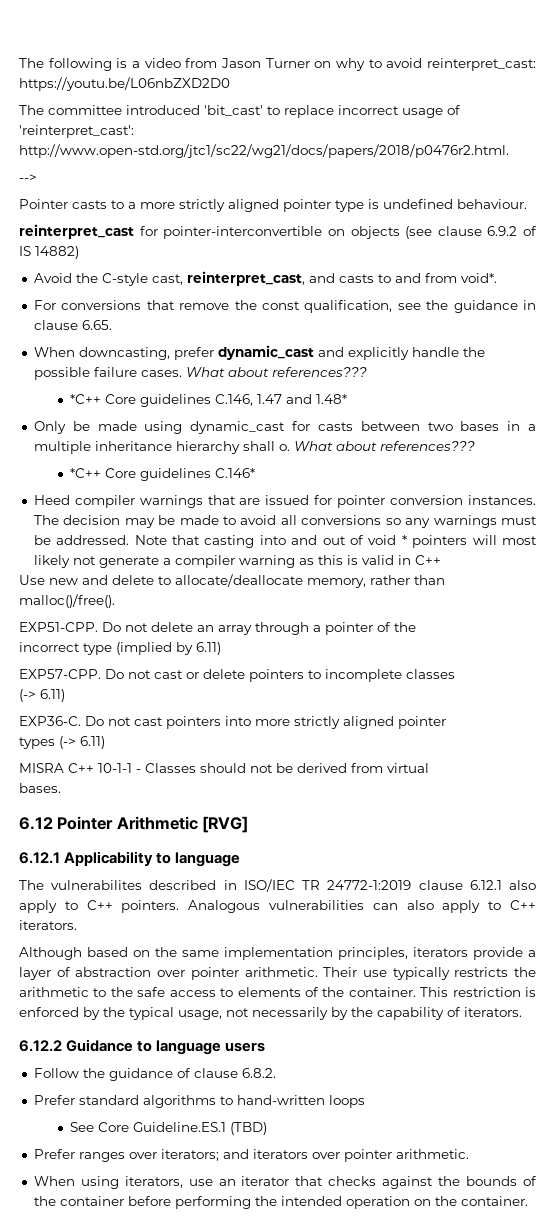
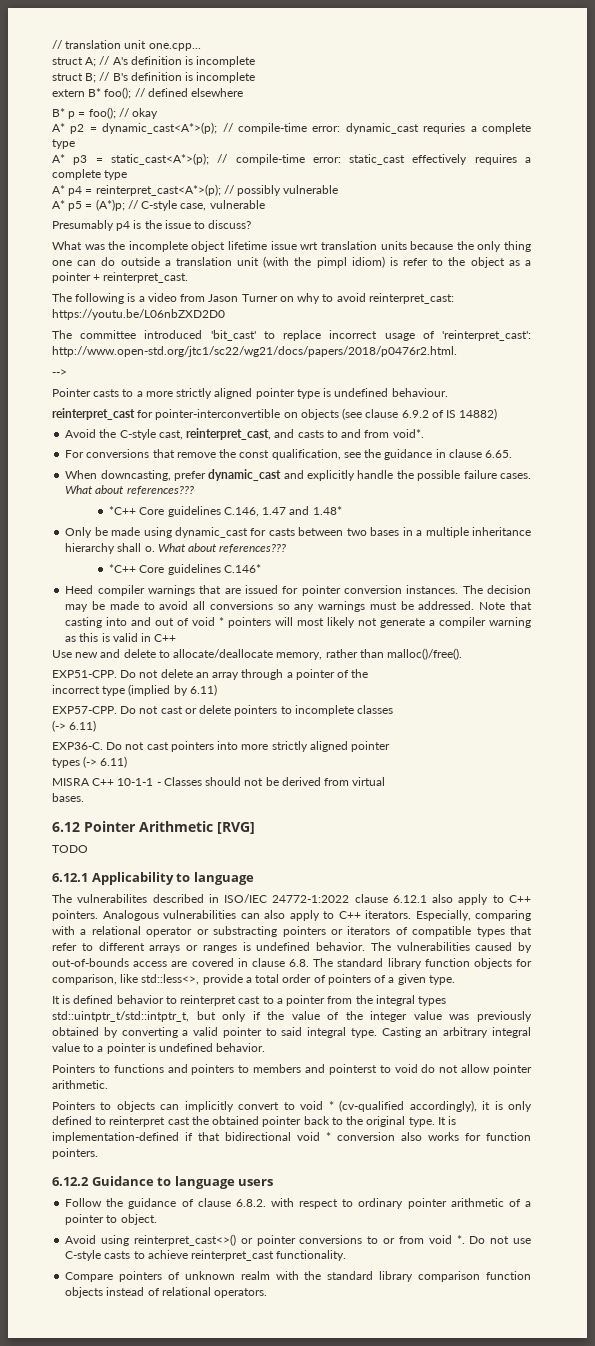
+ // translation unit one.cpp...
+ struct A; // A's definition is incomplete
+ struct B; // B's definition is incomplete
+ extern B* foo(); // defined elsewhere
+ B* p = foo(); // okay
+ A* p2 = dynamic_cast<A*>(p); // compile-time error: dynamic_cast requries a complete type
+ A* p3 = static_cast<A*>(p); // compile-time error: static_cast effectively requires a complete type
+ A* p4 = reinterpret_cast<A*>(p); // possibly vulnerable
+ A* p5 = (A*)p; // C-style case, vulnerable
+ Presumably p4 is the issue to discuss?
+ What was the incomplete object lifetime issue wrt translation units because the only thing one can do outside a translation unit (with the pimpl idiom) is refer to the object as a pointer + reinterpret_cast.
+ TODO
- The vulnerabilites described in ISO/IEC TR 24772-1:2019 clause 6.12.1 also apply to C++ pointers.
+ The vulnerabilites described in ISO/IEC 24772-1:2022 clause 6.12.1 also apply to C++ pointers.
- Analogous vulnerabilities can also apply to C++ iterators.
- Although based on the same implementation principles, iterators provide a layer of abstraction over pointer arithmetic. Their use typically restricts the arithmetic to the safe access to elements of the container. This restriction is enforced by the typical usage, not necessarily by the capability of iterators.
+ Analogous vulnerabilities can also apply to C++ iterators. Especially, comparing with a relational operator or substracting pointers or iterators of compatible types that refer to different arrays or ranges is undefined behavior. The vulnerabilities caused by out-of-bounds access are covered in clause 6.8. The standard library function objects for comparison, like std::less<>, provide a total order of pointers of a given type.
+ It is defined behavior to reinterpret cast to a pointer from the integral types std::uintptr_t/std::intptr_t, but only if the value of the integer value was previously obtained by converting a valid pointer to said integral type. Casting an arbitrary integral value to a pointer is undefined behavior.
+ Pointers to functions and pointers to members and pointerst to void do not allow pointer arithmetic.
+ Pointers to objects can implicitly convert to void * (cv-qualified accordingly), it is only defined to reinterpret cast the obtained pointer back to the original type. It is implementation-defined if that bidirectional void * conversion also works for function pointers.
- Follow the guidance of clause 6.8.2.
- Prefer standard algorithms to hand-written loops
- See Core Guideline.ES.1 (TBD)
- Prefer ranges over iterators; and iterators over pointer arithmetic.
- When using iterators, use an iterator that checks against the bounds of the container before performing the intended operation on the container.
+ Follow the guidance of clause 6.8.2. with respect to ordinary pointer arithmetic of a pointer to object.
+ Avoid using reinterpret_cast<>() or pointer conversions to or from void *. Do not use C-style casts to achieve reinterpret_cast functionality.
+ Compare pointers of unknown realm with the standard library comparison function objects instead of relational operators.

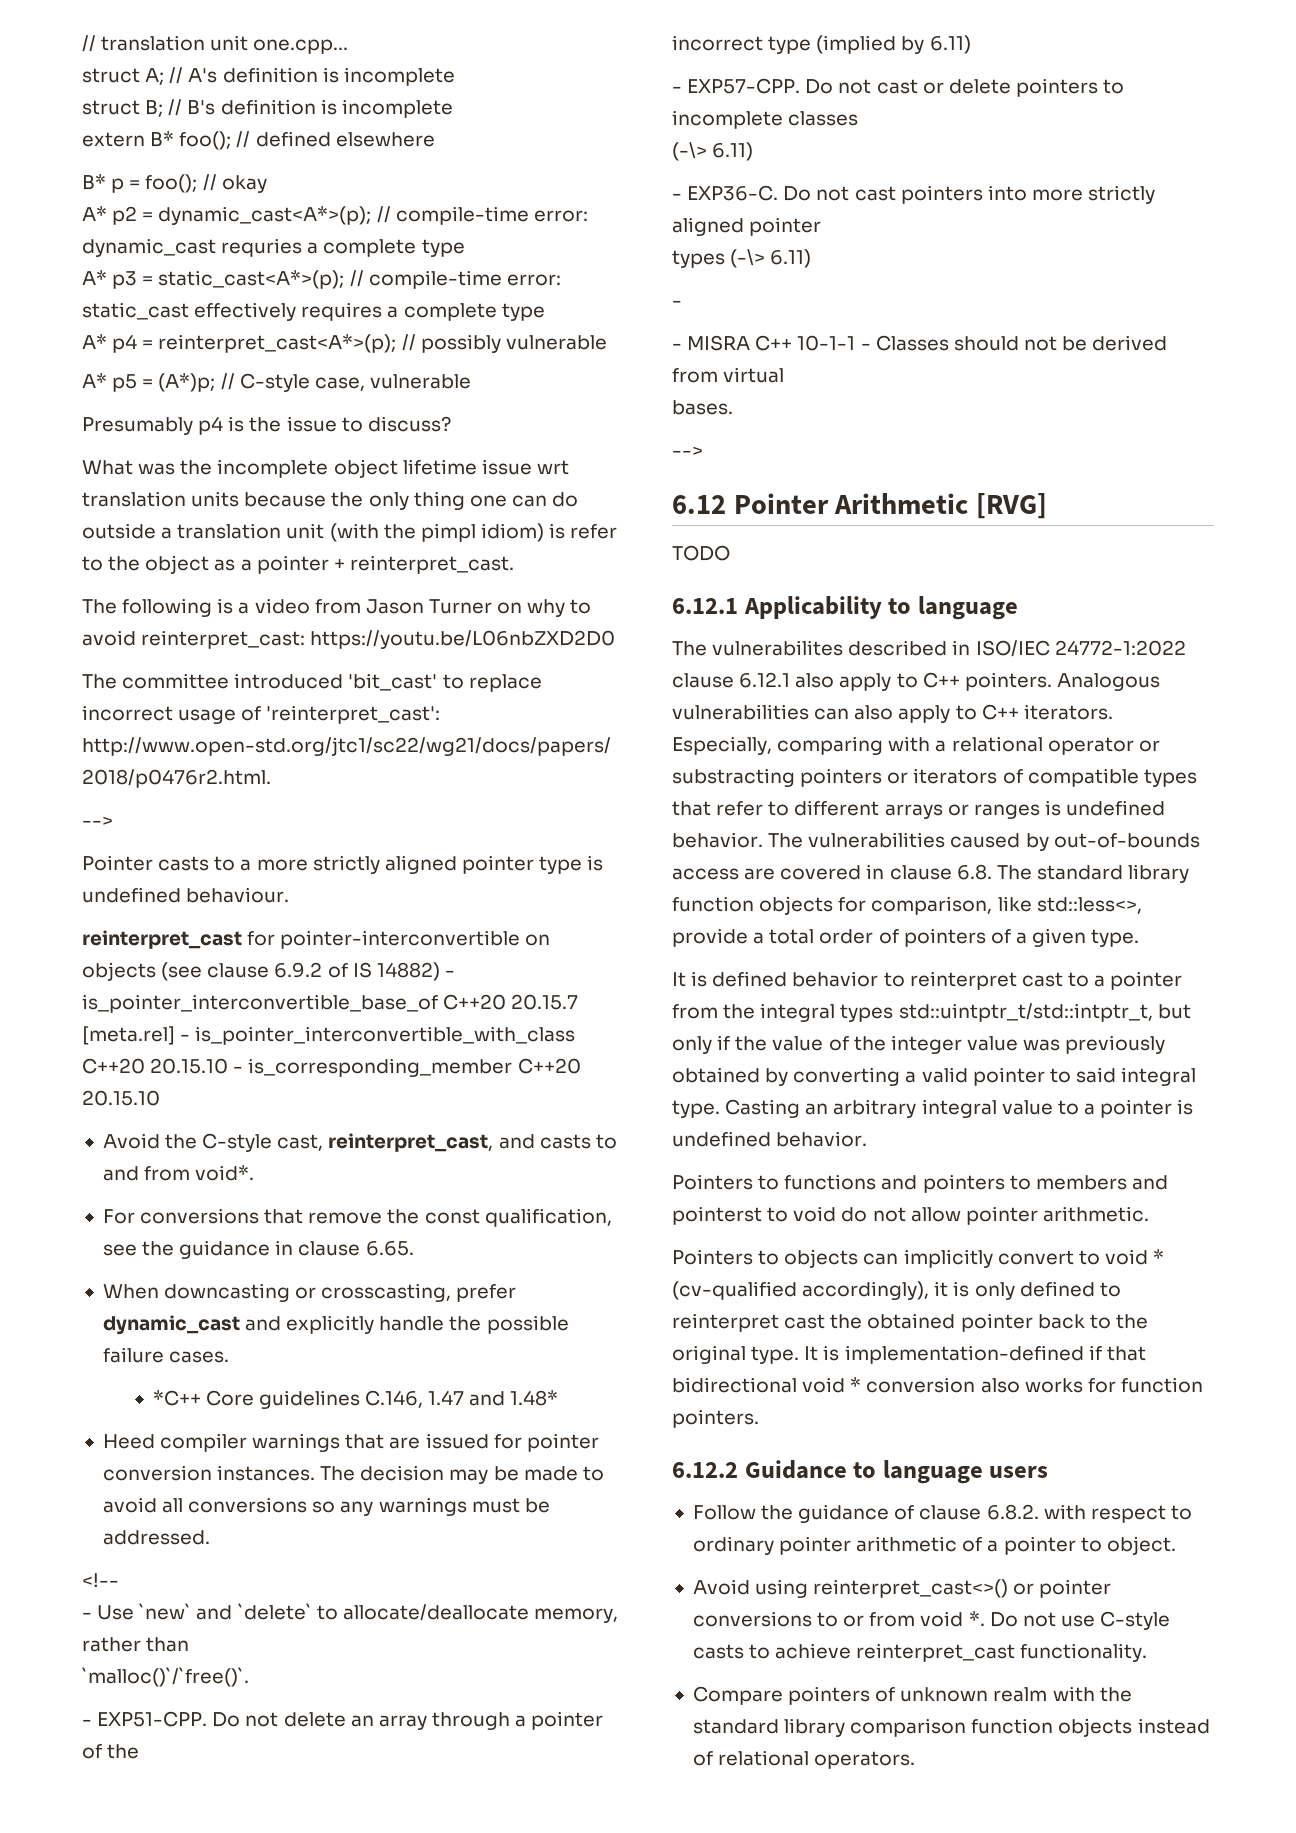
- reinterpret_cast for pointer-interconvertible on objects (see clause 6.9.2 of IS 14882)
+ reinterpret_cast for pointer-interconvertible on objects (see clause 6.9.2 of IS 14882) - is_pointer_interconvertible_base_of C++20 20.15.7 [meta.rel] - is_pointer_interconvertible_with_class C++20 20.15.10 - is_corresponding_member C++20 20.15.10
- When downcasting, prefer dynamic_cast and explicitly handle the possible failure cases. What about references???
+ When downcasting or crosscasting, prefer dynamic_cast and explicitly handle the possible failure cases.
- Only be made using dynamic_cast for casts between two bases in a multiple inheritance hierarchy shall o. What about references???
- *C++ Core guidelines C.146*
- The decision may be made to avoid all conversions so any warnings must be addressed. Note that casting into and out of void * pointers will most likely not generate a compiler warning as this is valid in C++
- Use new and delete to allocate/deallocate memory, rather than malloc()/free().
- EXP51-CPP.
+ The decision may be made to avoid all conversions so any warnings must be addressed.
+ <!--
+ - Use `new` and `delete` to allocate/deallocate memory, rather than
+ `malloc()`/`free()`.
+ - EXP51-CPP.
- EXP57-CPP.
+ - EXP57-CPP.
  Do not cast or delete pointers to incomplete classes
- (-> 6.11)
- EXP36-C.
+ (-\> 6.11)
+ - EXP36-C.
- types (-> 6.11)
- MISRA C++ 10-1-1 - Classes should not be derived from virtual
+ types (-\> 6.11)
+ -
+ - MISRA C++ 10-1-1 - Classes should not be derived from virtual
  bases.
+ -->

